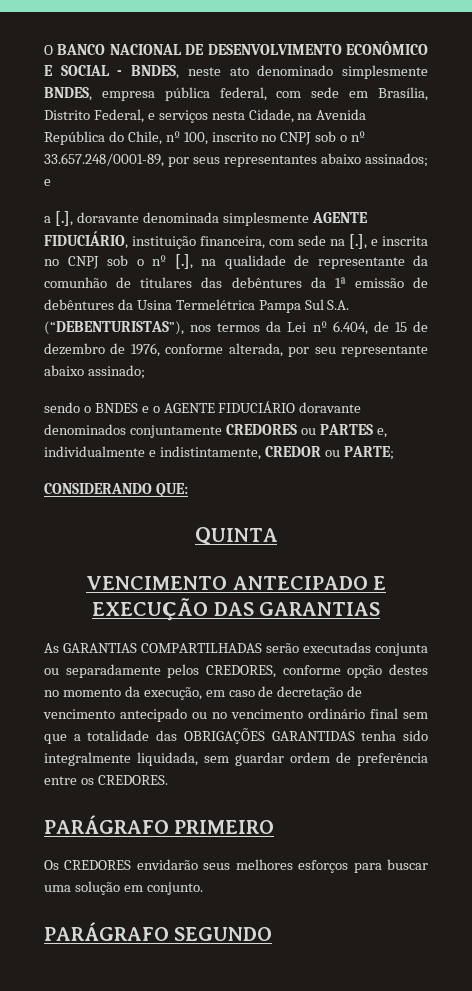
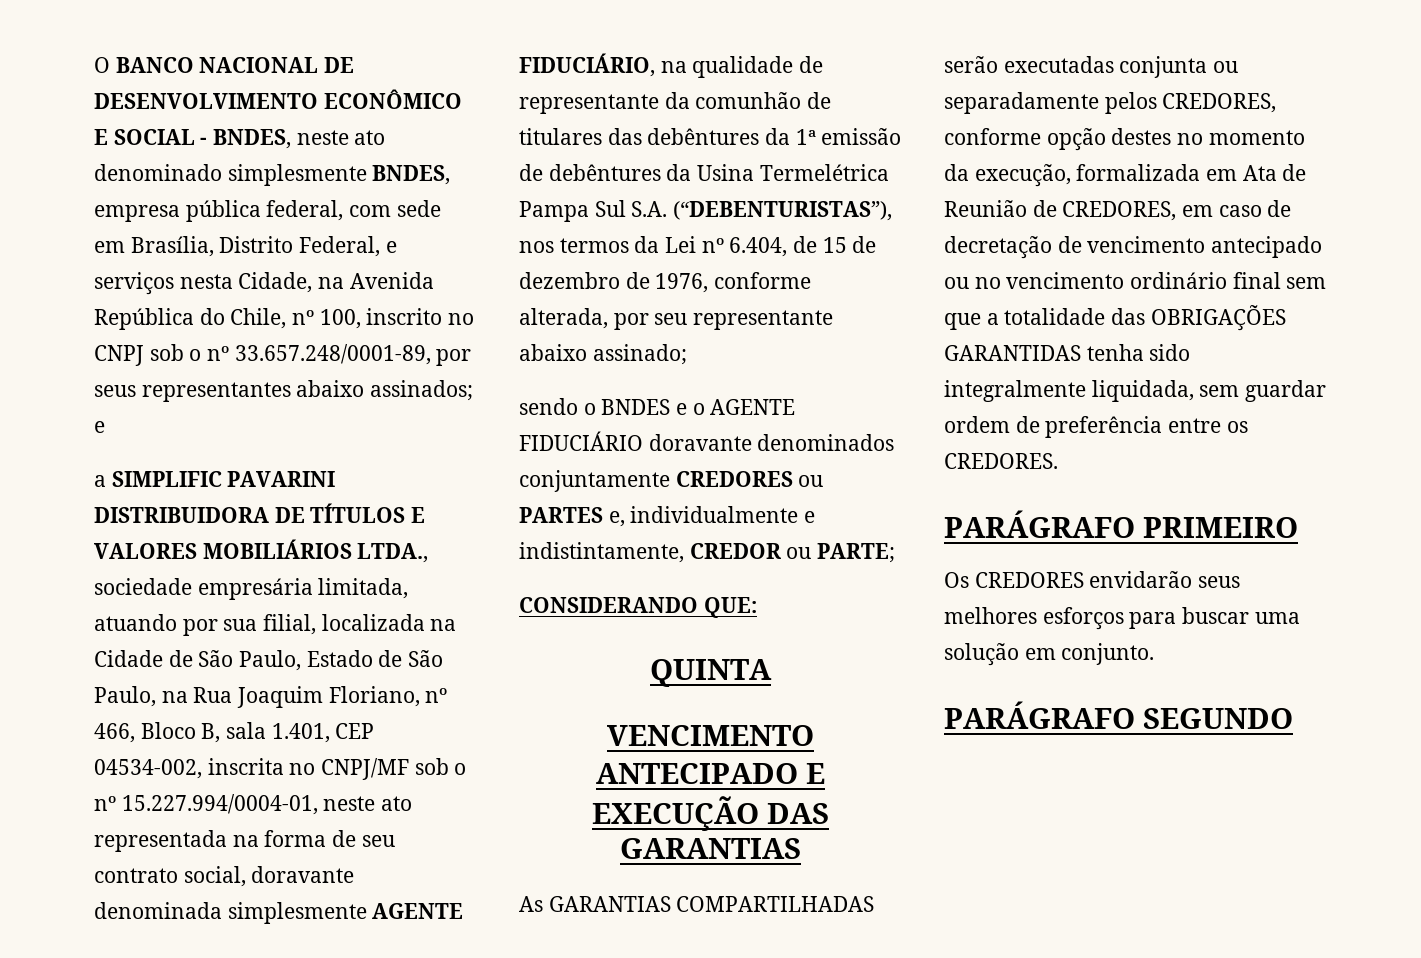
- a [.], doravante denominada simplesmente AGENTE FIDUCIÁRIO, instituição financeira, com sede na [.], e inscrita no CNPJ sob o nº [.], na qualidade de representante da comunhão de titulares das debêntures da 1ª emissão de debêntures da Usina Termelétrica Pampa Sul S.A. (“DEBENTURISTAS”), nos termos da Lei nº 6.404, de 15 de dezembro de 1976, conforme alterada, por seu representante abaixo assinado;
+ a SIMPLIFIC PAVARINI DISTRIBUIDORA DE TÍTULOS E VALORES MOBILIÁRIOS LTDA., sociedade empresária limitada, atuando por sua filial, localizada na Cidade de São Paulo, Estado de São Paulo, na Rua Joaquim Floriano, nº 466, Bloco B, sala 1.401, CEP 04534-002, inscrita no CNPJ/MF sob o nº 15.227.994/0004-01, neste ato representada na forma de seu contrato social, doravante denominada simplesmente AGENTE FIDUCIÁRIO, na qualidade de representante da comunhão de titulares das debêntures da 1ª emissão de debêntures da Usina Termelétrica Pampa Sul S.A. (“DEBENTURISTAS”), nos termos da Lei nº 6.404, de 15 de dezembro de 1976, conforme alterada, por seu representante abaixo assinado;
- As GARANTIAS COMPARTILHADAS serão executadas conjunta ou separadamente pelos CREDORES, conforme opção destes no momento da execução, em caso de decretação de vencimento antecipado ou no vencimento ordinário final sem que a totalidade das OBRIGAÇÕES GARANTIDAS tenha sido integralmente liquidada, sem guardar ordem de preferência entre os CREDORES.
+ As GARANTIAS COMPARTILHADAS serão executadas conjunta ou separadamente pelos CREDORES, conforme opção destes no momento da execução, formalizada em Ata de Reunião de CREDORES, em caso de decretação de vencimento antecipado ou no vencimento ordinário final sem que a totalidade das OBRIGAÇÕES GARANTIDAS tenha sido integralmente liquidada, sem guardar ordem de preferência entre os CREDORES.

